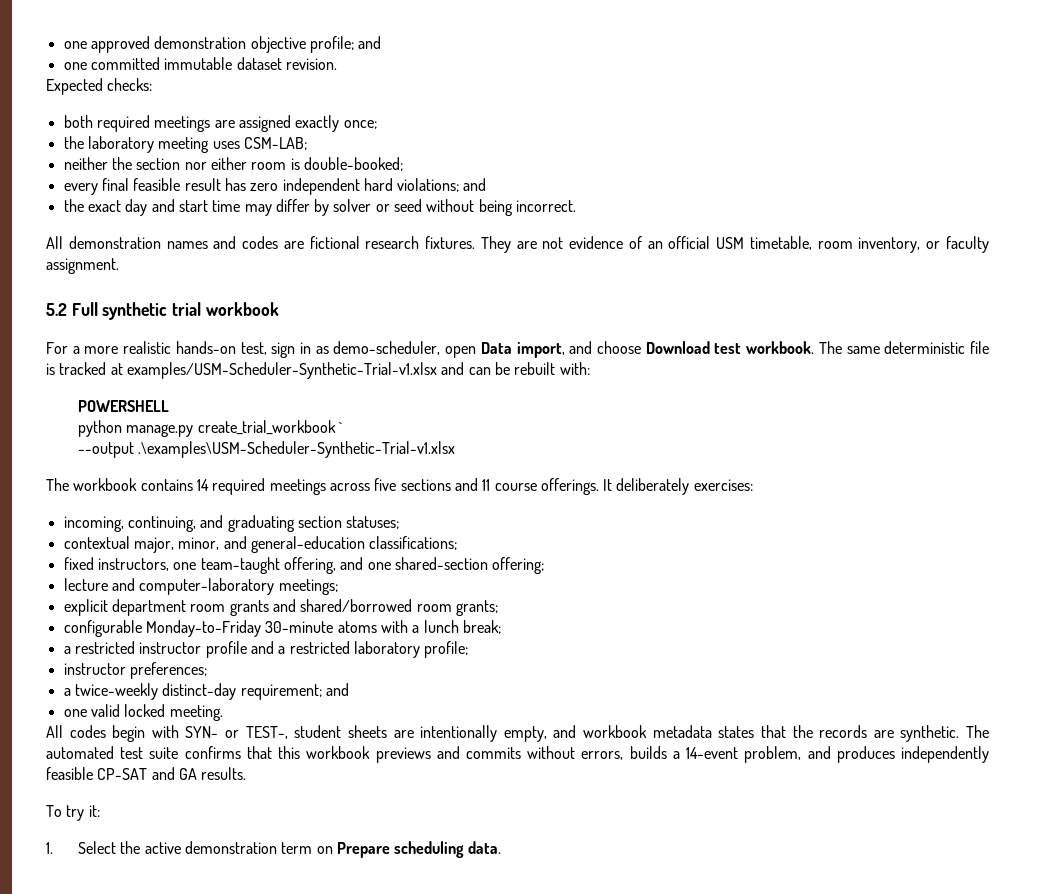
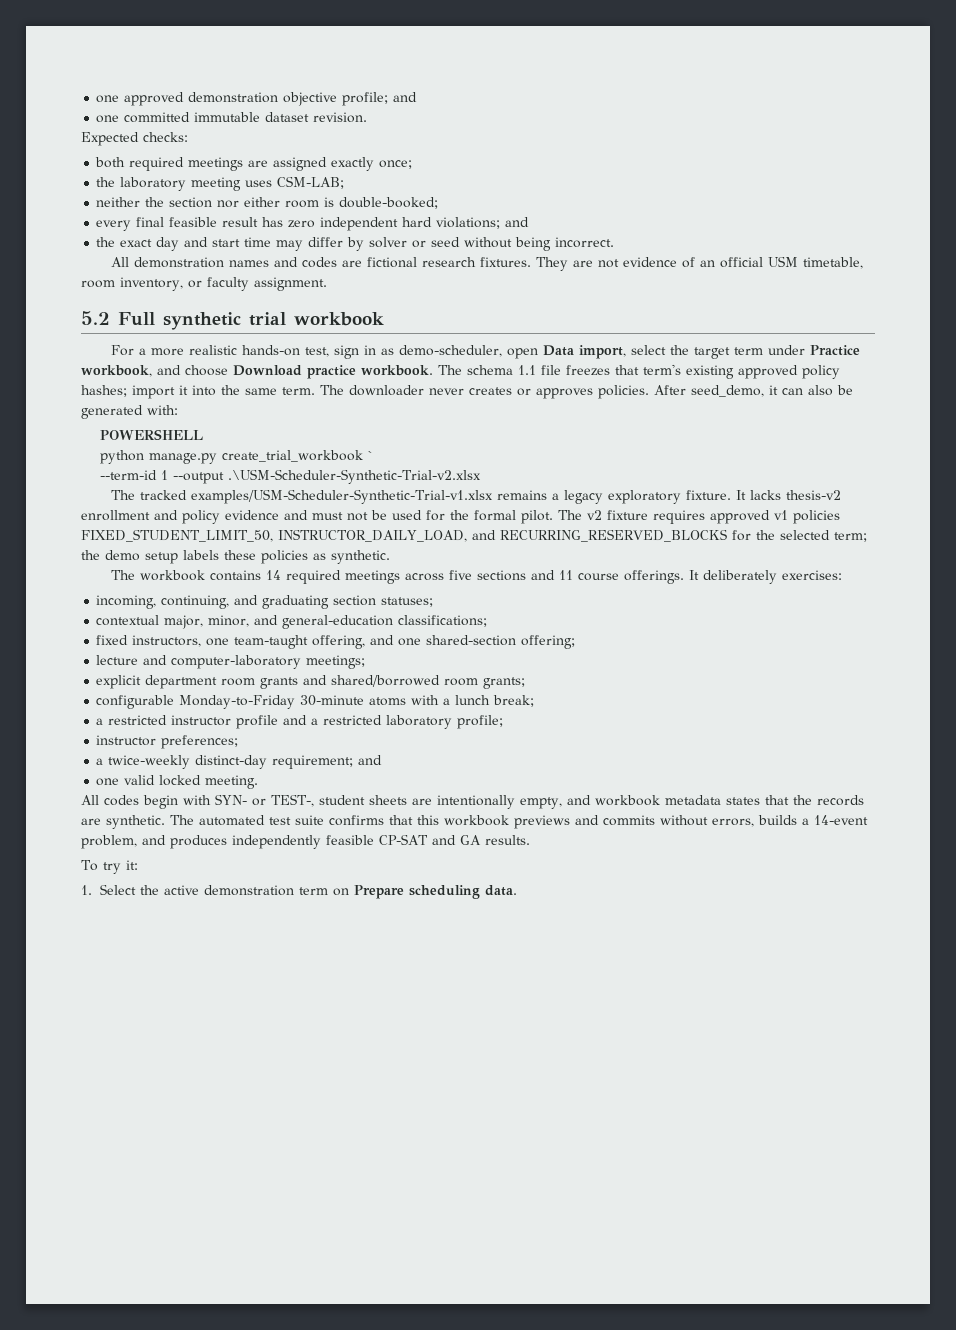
- For a more realistic hands-on test, sign in as demo-scheduler, open Data import, and choose Download test workbook.
+ For a more realistic hands-on test, sign in as demo-scheduler, open Data import, select the target term under Practice workbook, and choose Download practice workbook.
- The same deterministic file is tracked at examples/USM-Scheduler-Synthetic-Trial-v1.xlsx and can be rebuilt with:
+ The schema 1.1 file freezes that term's existing approved policy hashes; import it into the same term. The downloader never creates or approves policies. After seed_demo, it can also be generated with:
- --output .\examples\USM-Scheduler-Synthetic-Trial-v1.xlsx
+ --term-id 1 --output .\USM-Scheduler-Synthetic-Trial-v2.xlsx
+ The tracked examples/USM-Scheduler-Synthetic-Trial-v1.xlsx remains a legacy exploratory fixture. It lacks thesis-v2 enrollment and policy evidence and must not be used for the formal pilot. The v2 fixture requires approved v1 policies FIXED_STUDENT_LIMIT_50, INSTRUCTOR_DAILY_LOAD, and RECURRING_RESERVED_BLOCKS for the selected term; the demo setup labels these policies as synthetic.

